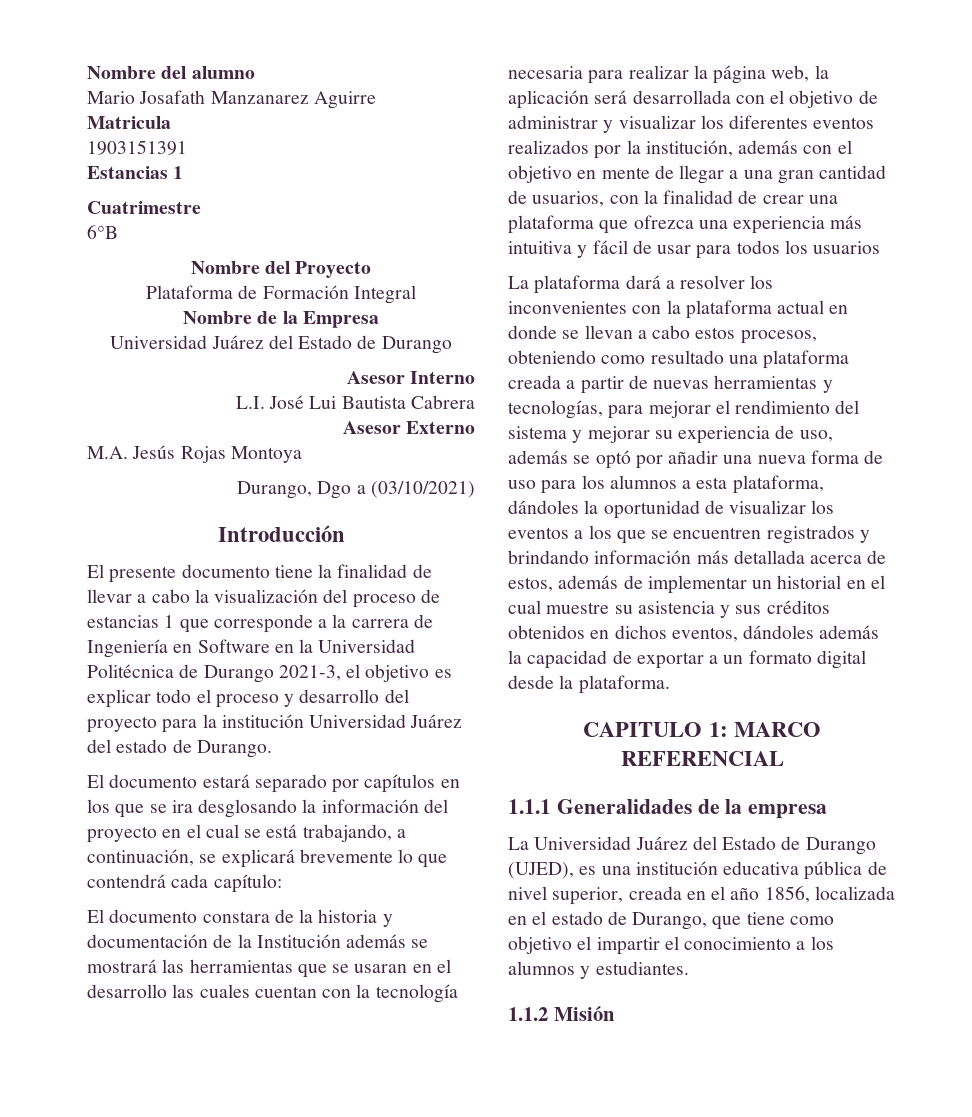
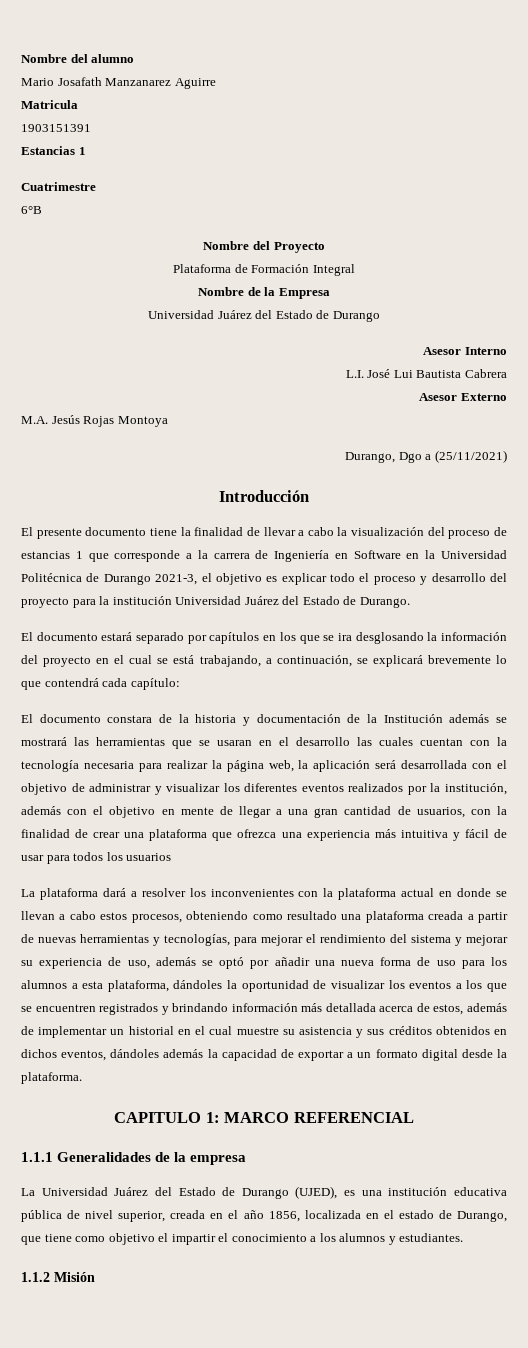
- Durango, Dgo a (03/10/2021)
+ Durango, Dgo a (25/11/2021)
- El presente documento tiene la finalidad de llevar a cabo la visualización del proceso de estancias 1 que corresponde a la carrera de Ingeniería en Software en la Universidad Politécnica de Durango 2021-3, el objetivo es explicar todo el proceso y desarrollo del proyecto para la institución Universidad Juárez del estado de Durango.
+ El presente documento tiene la finalidad de llevar a cabo la visualización del proceso de estancias 1 que corresponde a la carrera de Ingeniería en Software en la Universidad Politécnica de Durango 2021-3, el objetivo es explicar todo el proceso y desarrollo del proyecto para la institución Universidad Juárez del Estado de Durango.

